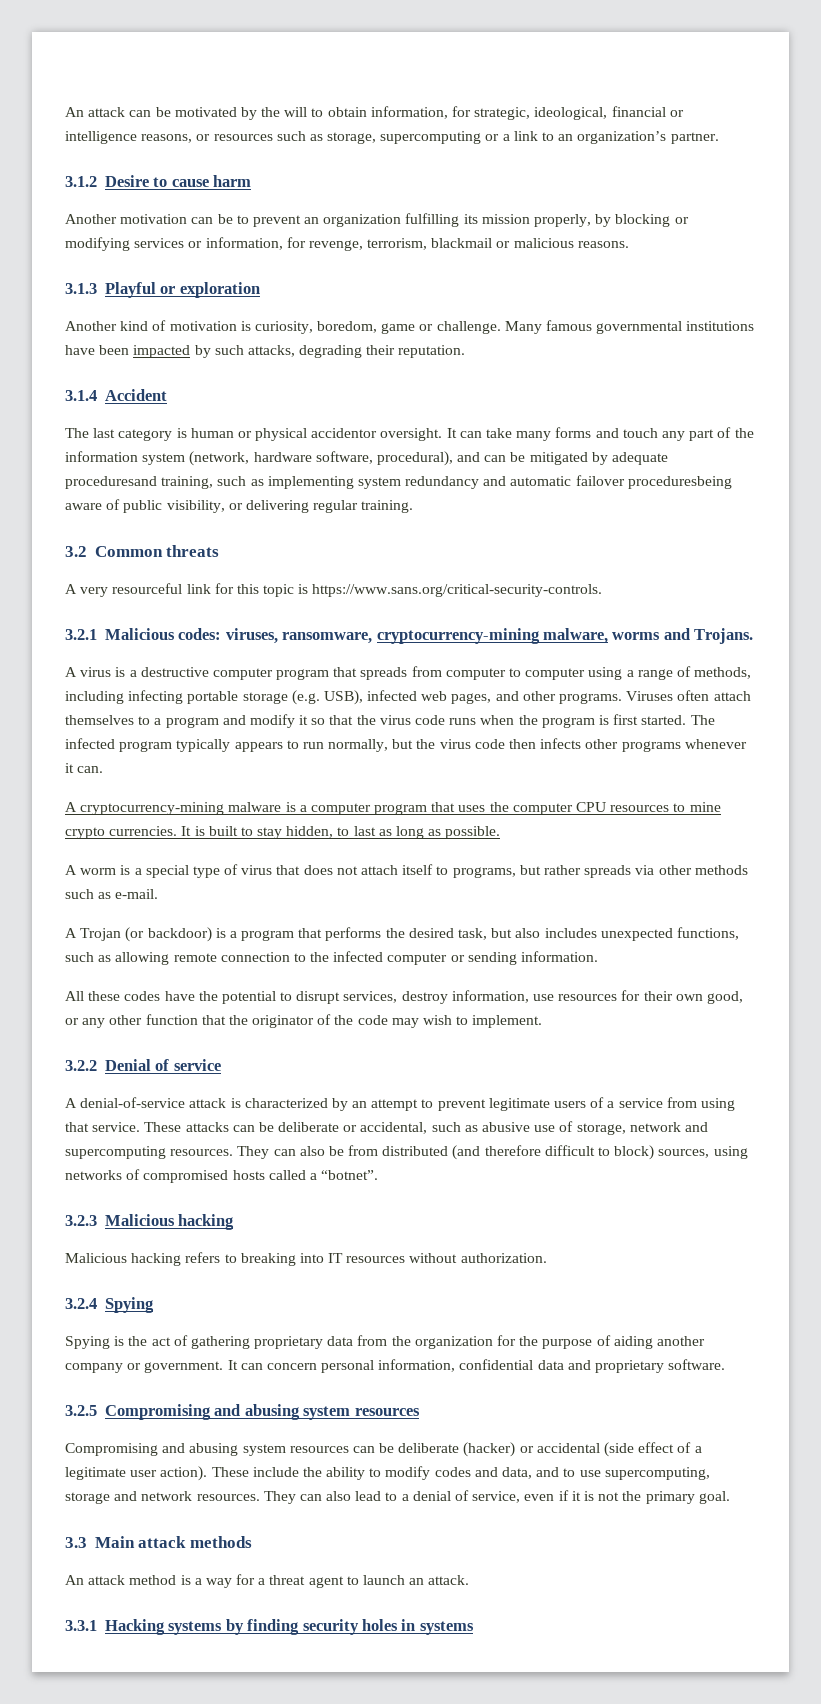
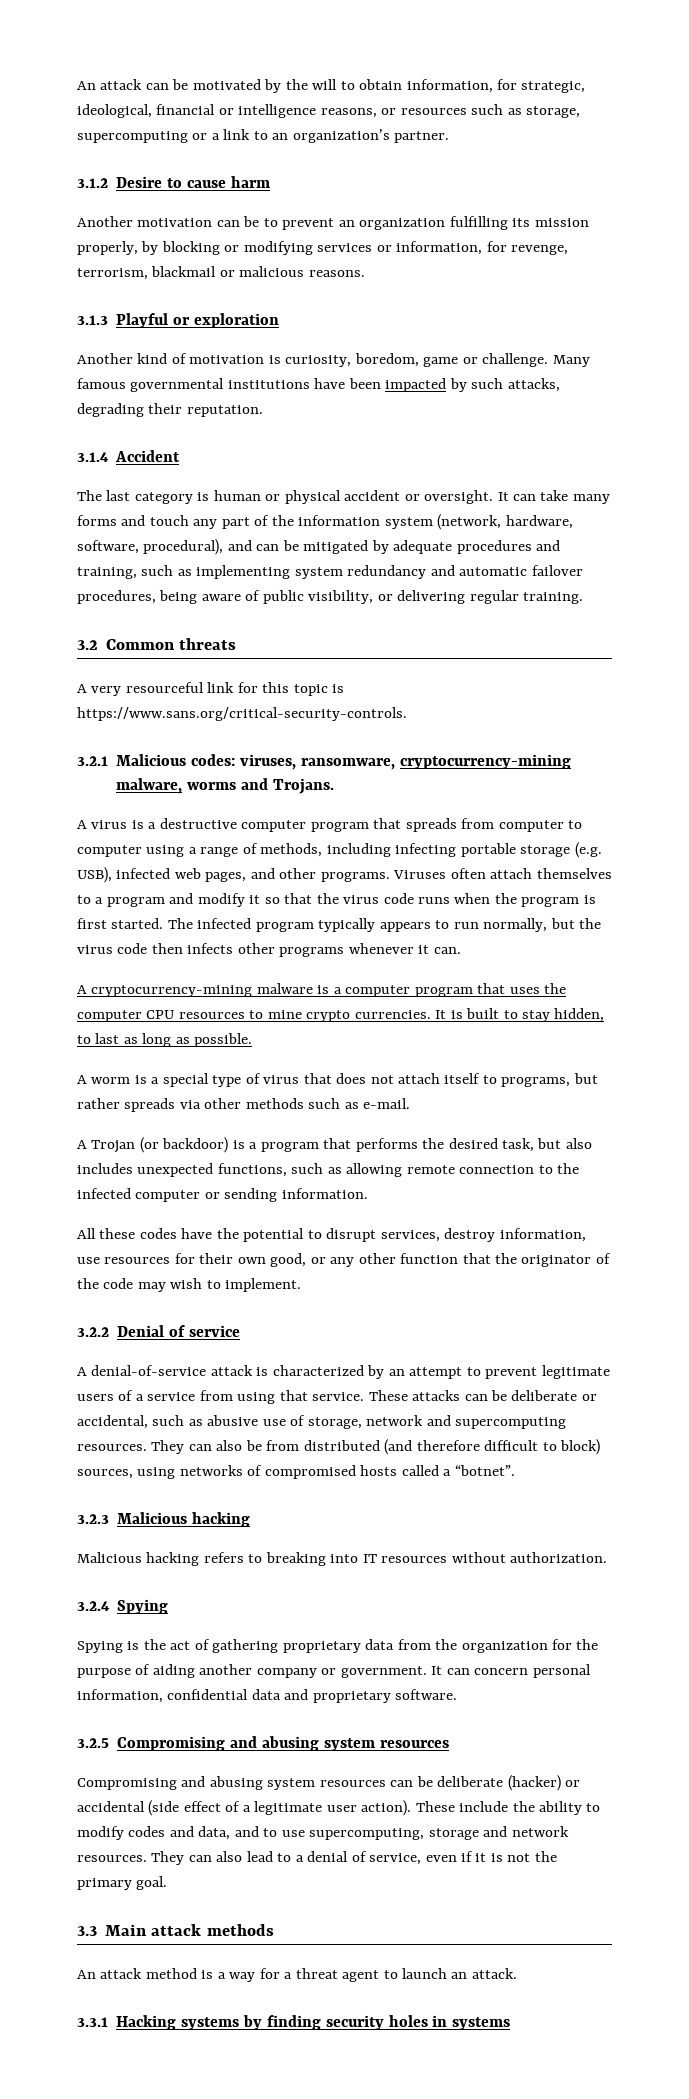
- The last category is human or physical accidentor oversight.
+ The last category is human or physical accident or oversight.
- It can take many forms and touch any part of the information system (network, hardware software, procedural), and can be mitigated by adequate proceduresand training, such as implementing system redundancy and automatic failover proceduresbeing aware of public visibility, or delivering regular training.
+ It can take many forms and touch any part of the information system (network, hardware, software, procedural), and can be mitigated by adequate procedures and training, such as implementing system redundancy and automatic failover procedures, being aware of public visibility, or delivering regular training.

